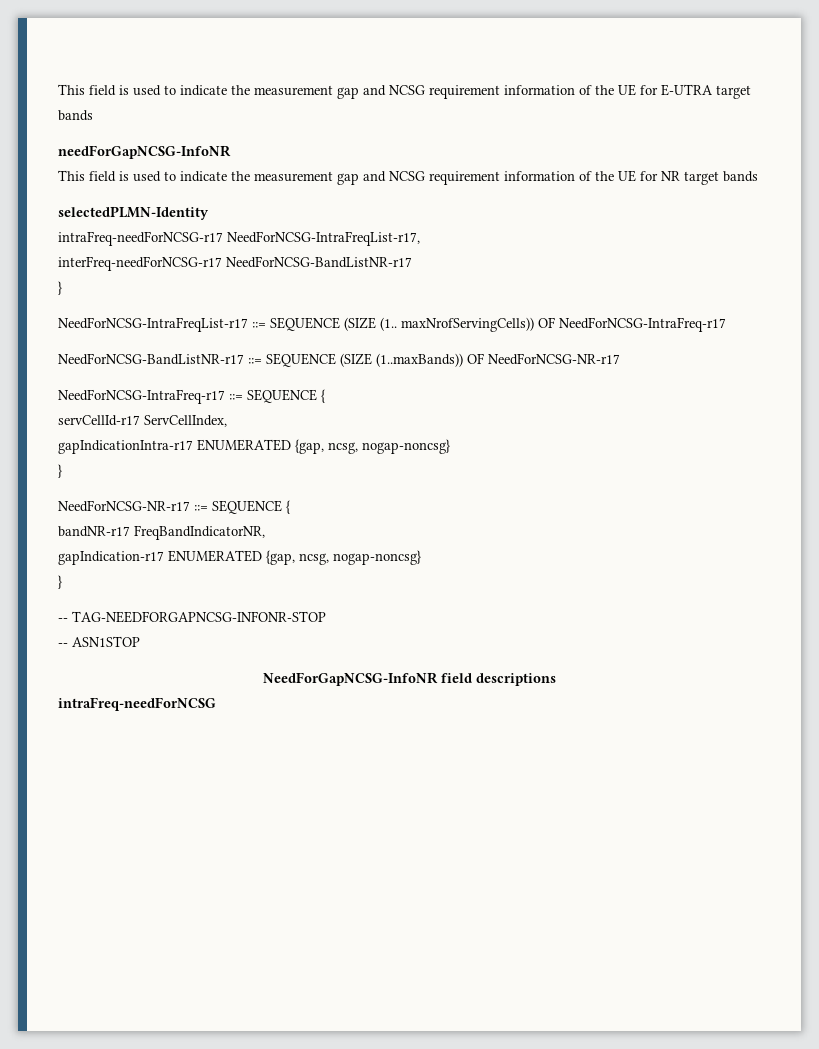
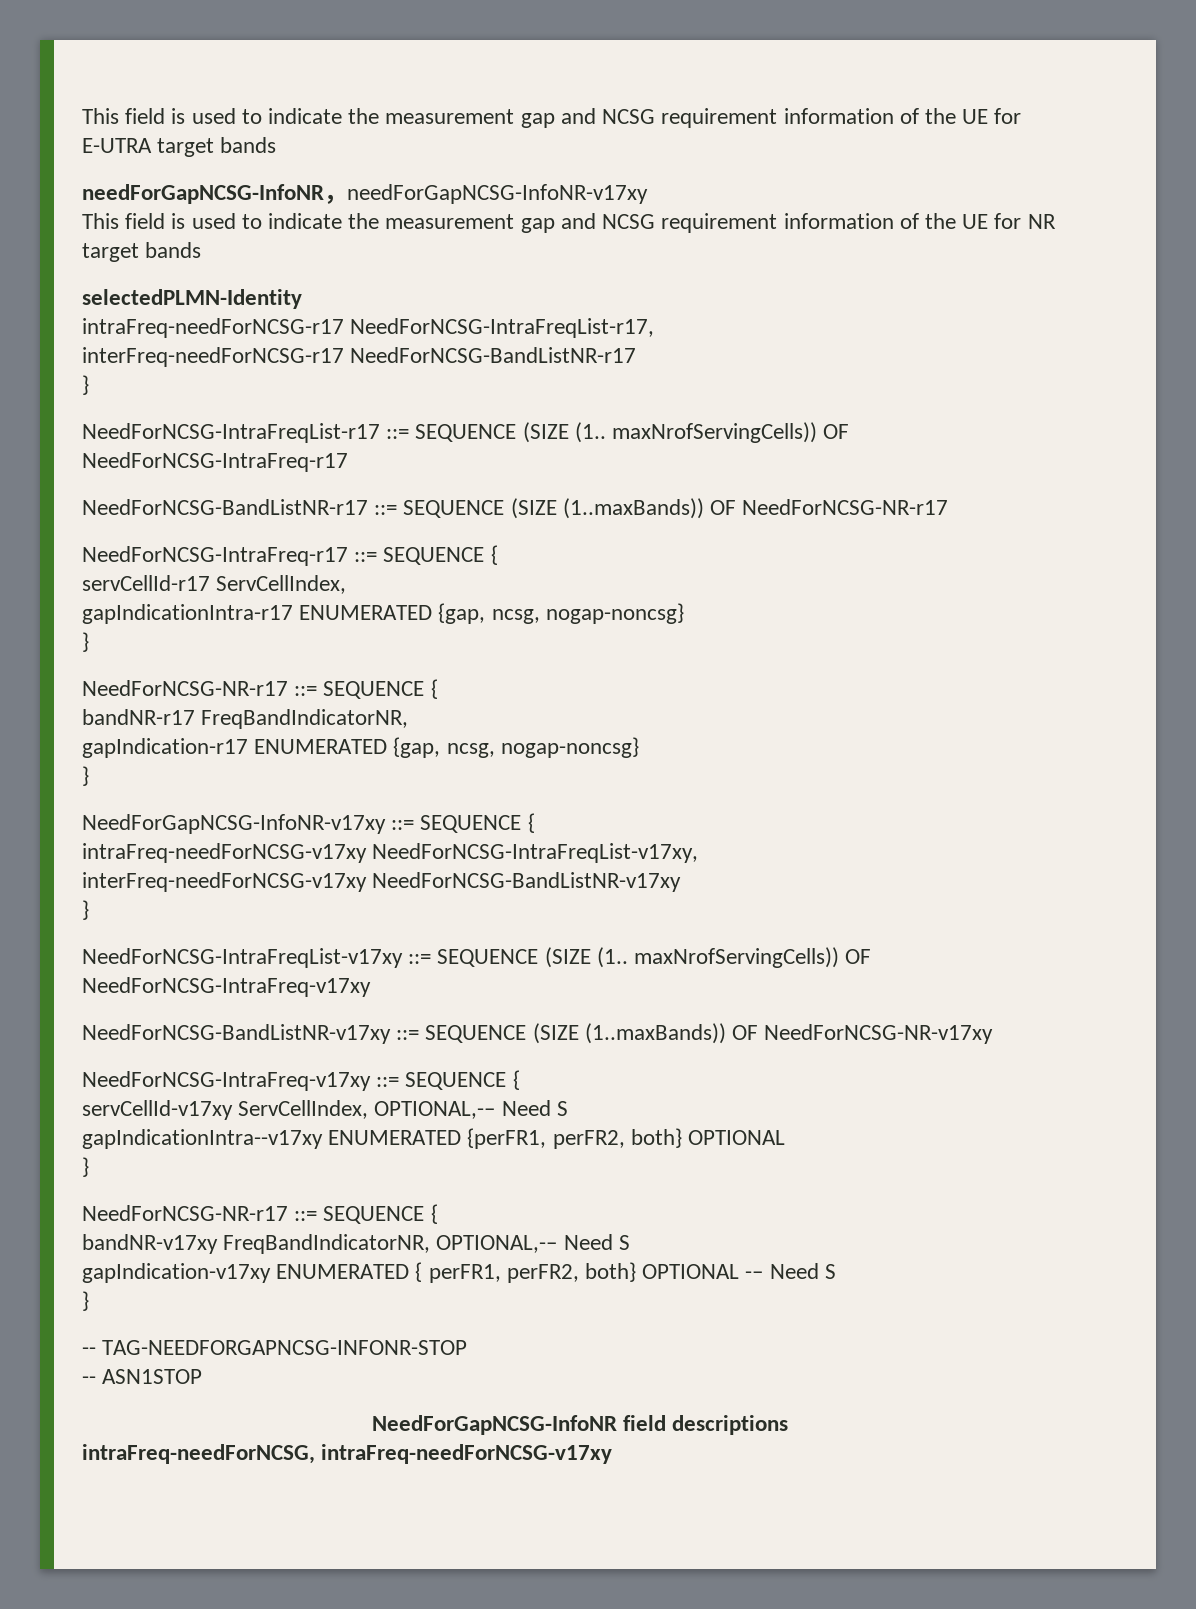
- needForGapNCSG-InfoNR
+ needForGapNCSG-InfoNR，needForGapNCSG-InfoNR-v17xy
+ NeedForGapNCSG-InfoNR-v17xy ::= SEQUENCE {
+ intraFreq-needForNCSG-v17xy NeedForNCSG-IntraFreqList-v17xy,
+ interFreq-needForNCSG-v17xy NeedForNCSG-BandListNR-v17xy
+ }
+ NeedForNCSG-IntraFreqList-v17xy ::= SEQUENCE (SIZE (1.. maxNrofServingCells)) OF NeedForNCSG-IntraFreq-v17xy
+ NeedForNCSG-BandListNR-v17xy ::= SEQUENCE (SIZE (1..maxBands)) OF NeedForNCSG-NR-v17xy
+ NeedForNCSG-IntraFreq-v17xy ::= SEQUENCE {
+ servCellId-v17xy ServCellIndex, OPTIONAL,-– Need S
+ gapIndicationIntra--v17xy ENUMERATED {perFR1, perFR2, both} OPTIONAL
+ }
+ NeedForNCSG-NR-r17 ::= SEQUENCE {
+ bandNR-v17xy FreqBandIndicatorNR, OPTIONAL,-– Need S
+ gapIndication-v17xy ENUMERATED { perFR1, perFR2, both} OPTIONAL -– Need S
+ }
- intraFreq-needForNCSG
+ intraFreq-needForNCSG, intraFreq-needForNCSG-v17xy

